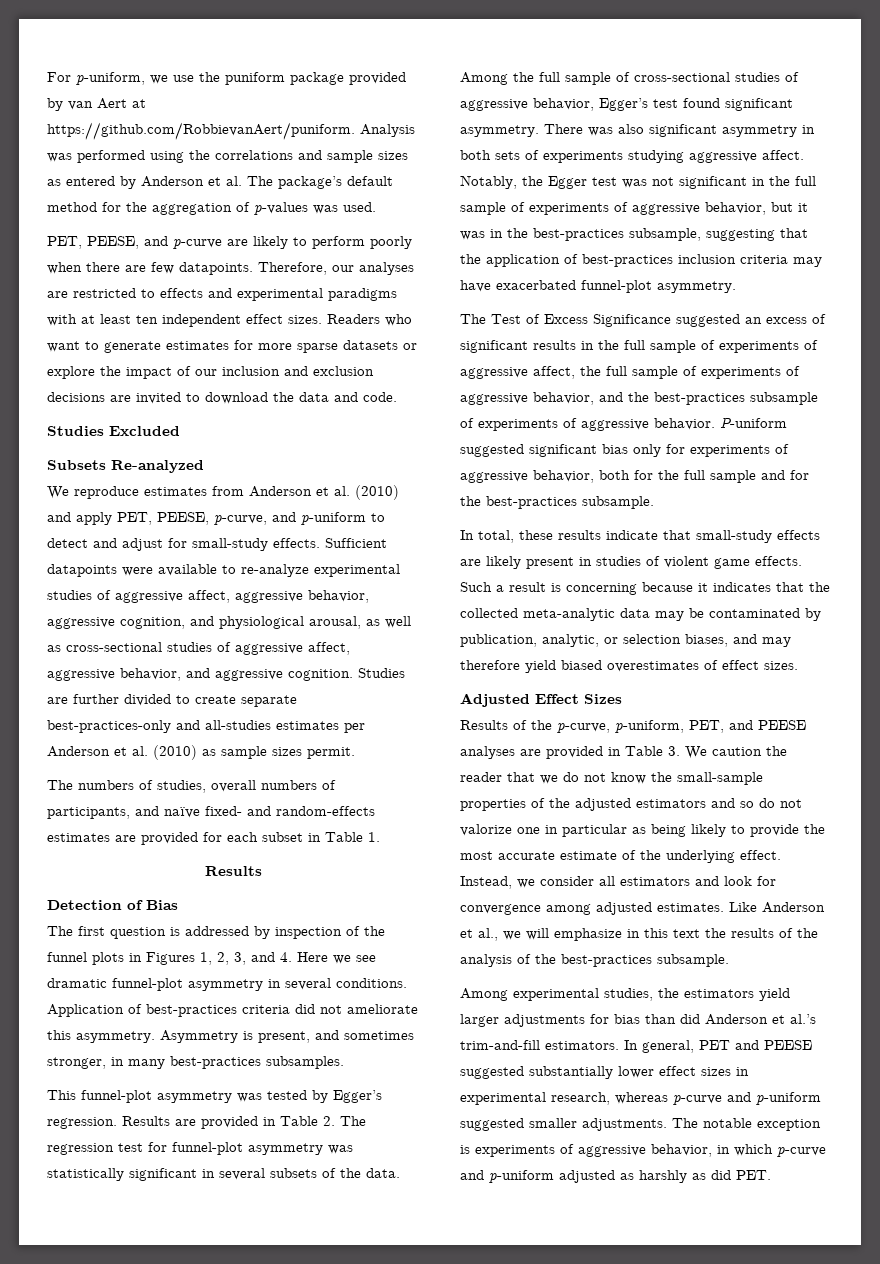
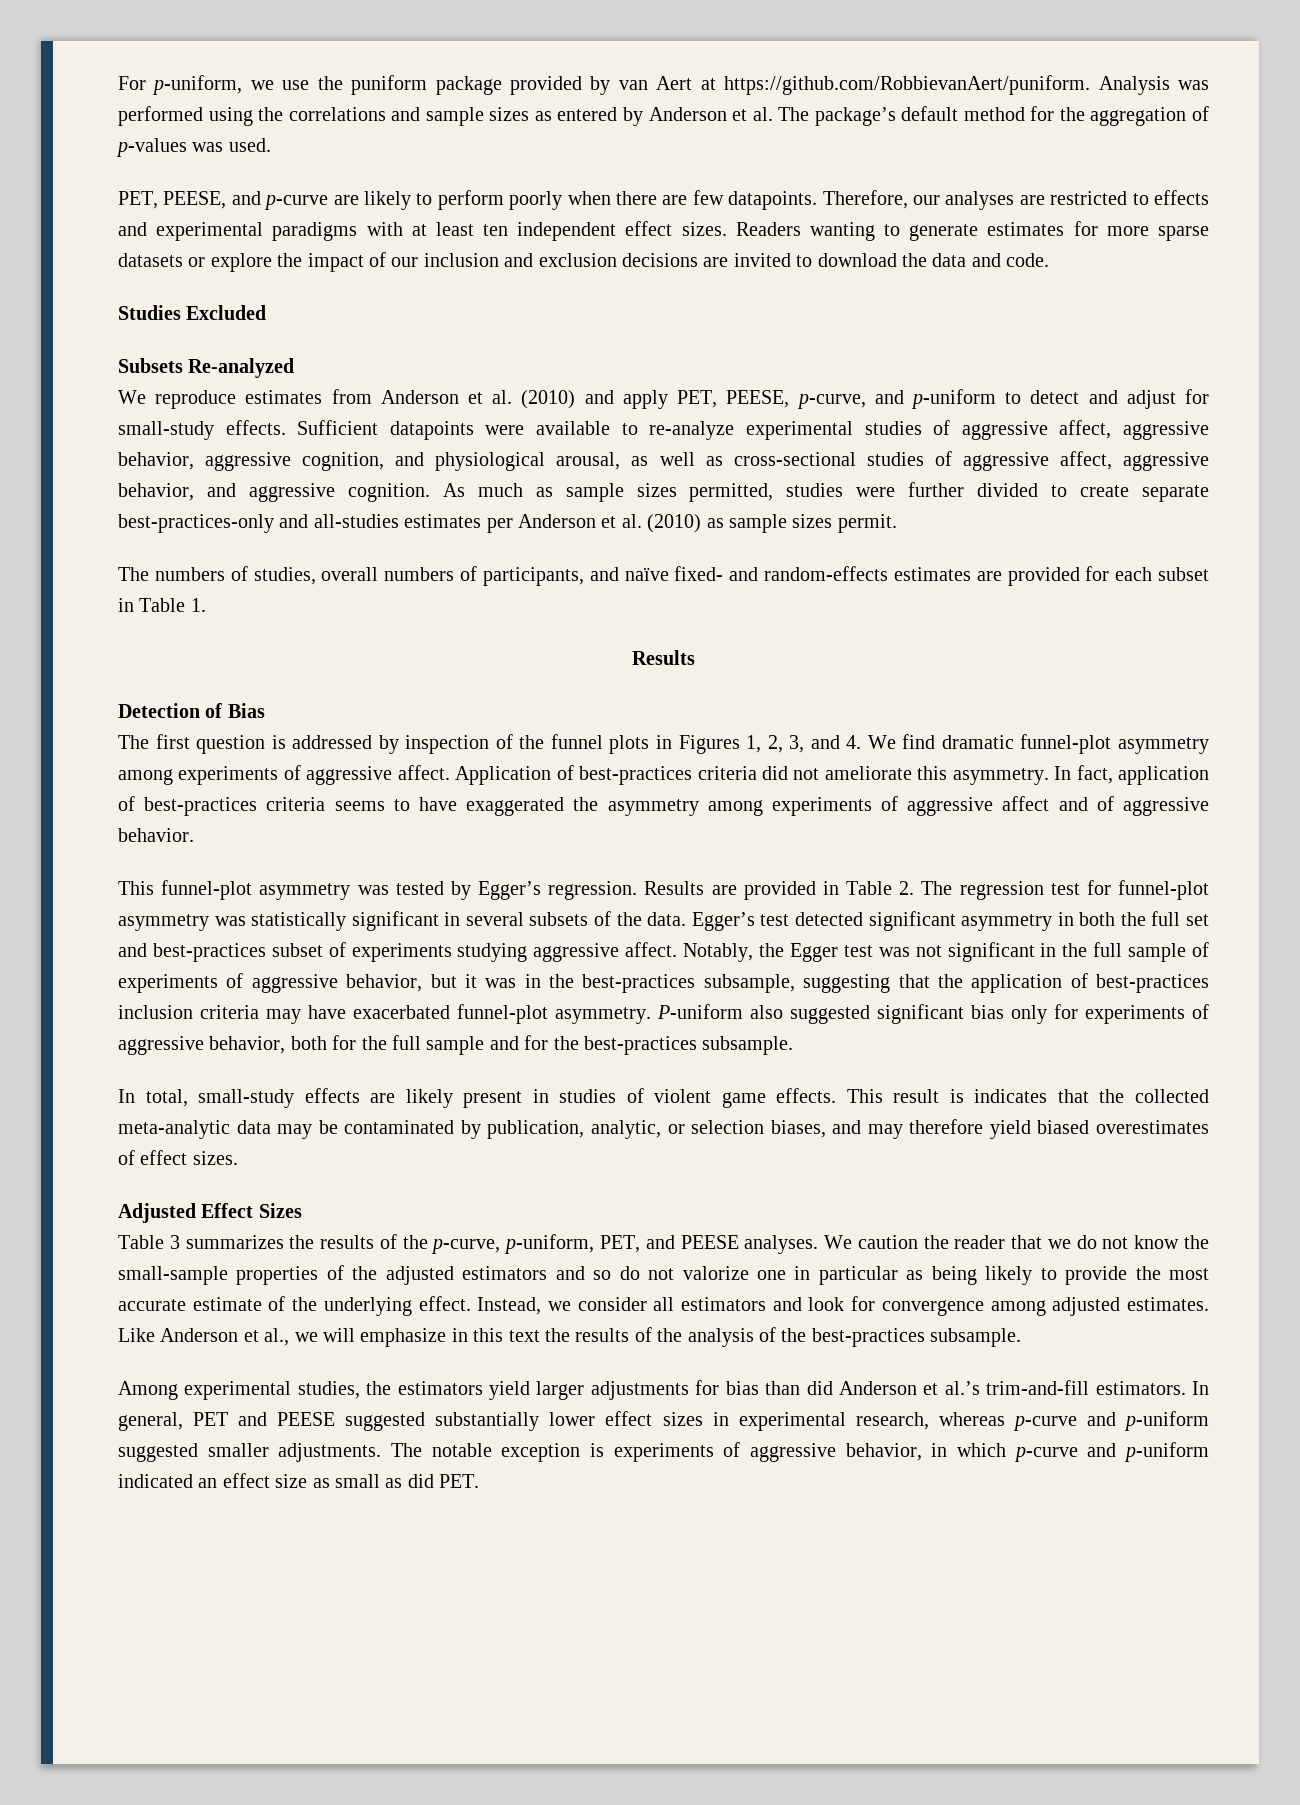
- Readers who want to generate estimates for more sparse datasets or explore the impact of our inclusion and exclusion decisions are invited to download the data and code.
+ Readers wanting to generate estimates for more sparse datasets or explore the impact of our inclusion and exclusion decisions are invited to download the data and code.
- Studies are further divided to create separate best-practices-only and all-studies estimates per Anderson et al. (2010) as sample sizes permit.
+ As much as sample sizes permitted, studies were further divided to create separate best-practices-only and all-studies estimates per Anderson et al. (2010) as sample sizes permit.
- The first question is addressed by inspection of the funnel plots in Figures 1, 2, 3, and 4. Here we see dramatic funnel-plot asymmetry in several conditions.
+ The first question is addressed by inspection of the funnel plots in Figures 1, 2, 3, and 4. We find dramatic funnel-plot asymmetry among experiments of aggressive affect.
- Asymmetry is present, and sometimes stronger, in many best-practices subsamples.
+ In fact, application of best-practices criteria seems to have exaggerated the asymmetry among experiments of aggressive affect and of aggressive behavior.
- Among the full sample of cross-sectional studies of aggressive behavior, Egger’s test found significant asymmetry. There was also significant asymmetry in both sets of experiments studying aggressive affect.
+ Egger’s test detected significant asymmetry in both the full set and best-practices subset of experiments studying aggressive affect.
- Notably, the Egger test was not significant in the full sample of experiments of aggressive behavior, but it was in the best-practices subsample, suggesting that the application of best-practices inclusion criteria may have exacerbated funnel-plot asymmetry.
- The Test of Excess Significance suggested an excess of significant results in the full sample of experiments of aggressive affect, the full sample of experiments of aggressive behavior, and the best-practices subsample of experiments of aggressive behavior. P-uniform suggested significant bias only for experiments of aggressive behavior, both for the full sample and for the best-practices subsample.
+ Notably, the Egger test was not significant in the full sample of experiments of aggressive behavior, but it was in the best-practices subsample, suggesting that the application of best-practices inclusion criteria may have exacerbated funnel-plot asymmetry. P-uniform also suggested significant bias only for experiments of aggressive behavior, both for the full sample and for the best-practices subsample.
- In total, these results indicate that small-study effects are likely present in studies of violent game effects.
+ In total, small-study effects are likely present in studies of violent game effects.
- Such a result is concerning because it indicates that the collected meta-analytic data may be contaminated by publication, analytic, or selection biases, and may therefore yield biased overestimates of effect sizes.
+ This result is indicates that the collected meta-analytic data may be contaminated by publication, analytic, or selection biases, and may therefore yield biased overestimates of effect sizes.
- Results of the p-curve, p-uniform, PET, and PEESE analyses are provided in Table 3. We caution the reader that we do not know the small-sample properties of the adjusted estimators and so do not valorize one in particular as being likely to provide the most accurate estimate of the underlying effect.
+ Table 3 summarizes the results of the p-curve, p-uniform, PET, and PEESE analyses. We caution the reader that we do not know the small-sample properties of the adjusted estimators and so do not valorize one in particular as being likely to provide the most accurate estimate of the underlying effect.
- The notable exception is experiments of aggressive behavior, in which p-curve and p-uniform adjusted as harshly as did PET.
+ The notable exception is experiments of aggressive behavior, in which p-curve and p-uniform indicated an effect size as small as did PET.

